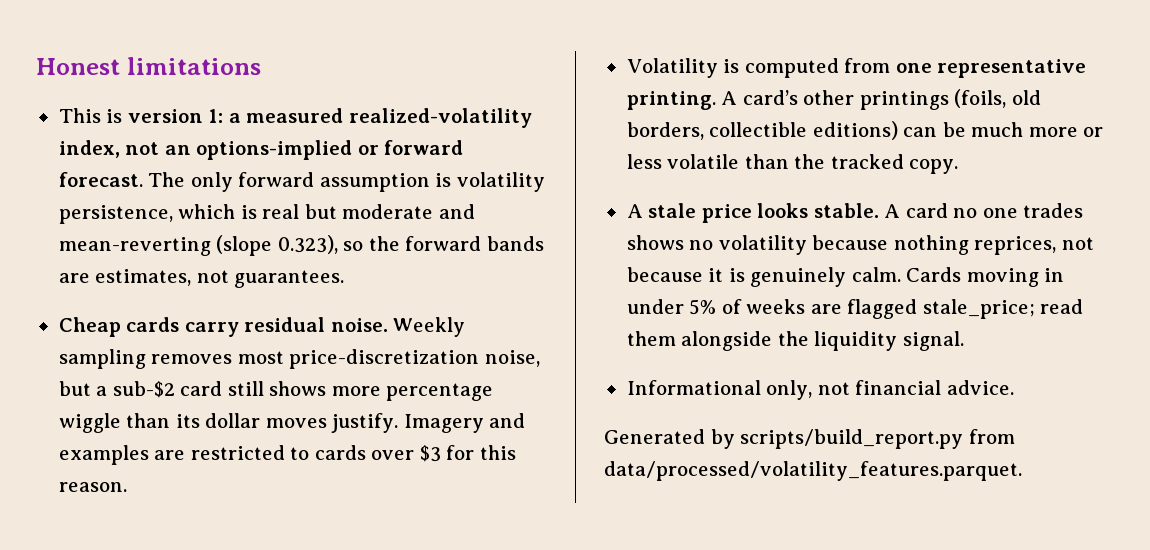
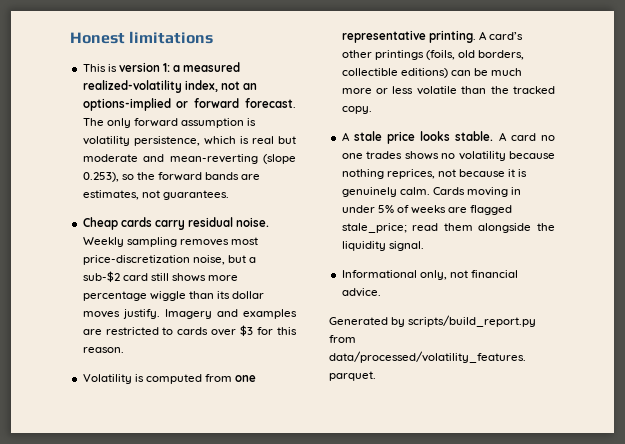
- The only forward assumption is volatility persistence, which is real but moderate and mean-reverting (slope 0.323), so the forward bands are estimates, not guarantees.
+ The only forward assumption is volatility persistence, which is real but moderate and mean-reverting (slope 0.253), so the forward bands are estimates, not guarantees.

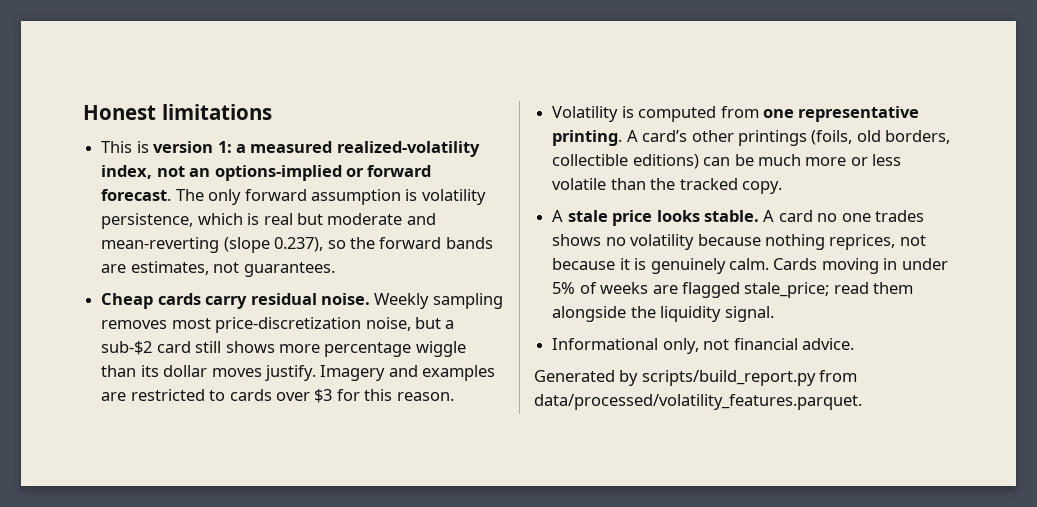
- The only forward assumption is volatility persistence, which is real but moderate and mean-reverting (slope 0.253), so the forward bands are estimates, not guarantees.
+ The only forward assumption is volatility persistence, which is real but moderate and mean-reverting (slope 0.237), so the forward bands are estimates, not guarantees.

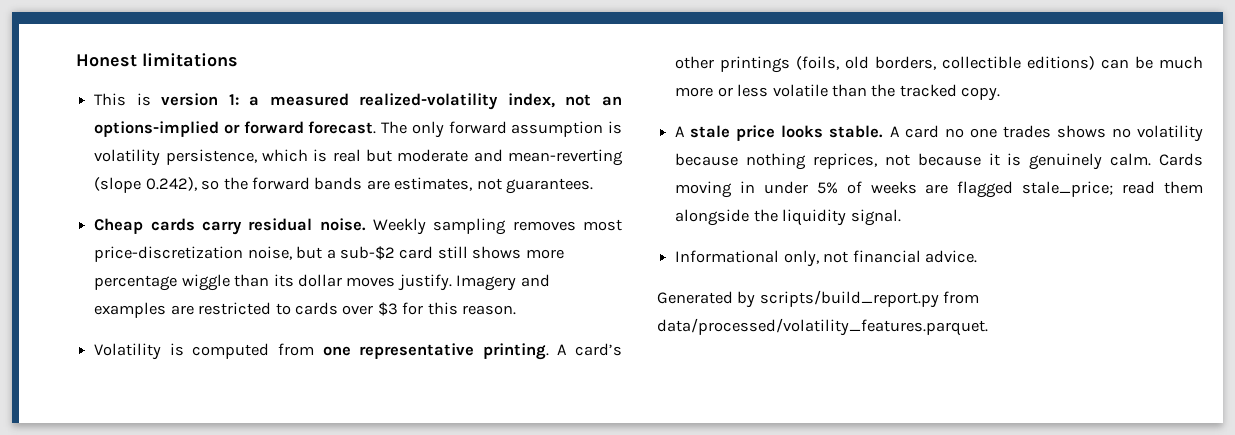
- The only forward assumption is volatility persistence, which is real but moderate and mean-reverting (slope 0.237), so the forward bands are estimates, not guarantees.
+ The only forward assumption is volatility persistence, which is real but moderate and mean-reverting (slope 0.242), so the forward bands are estimates, not guarantees.

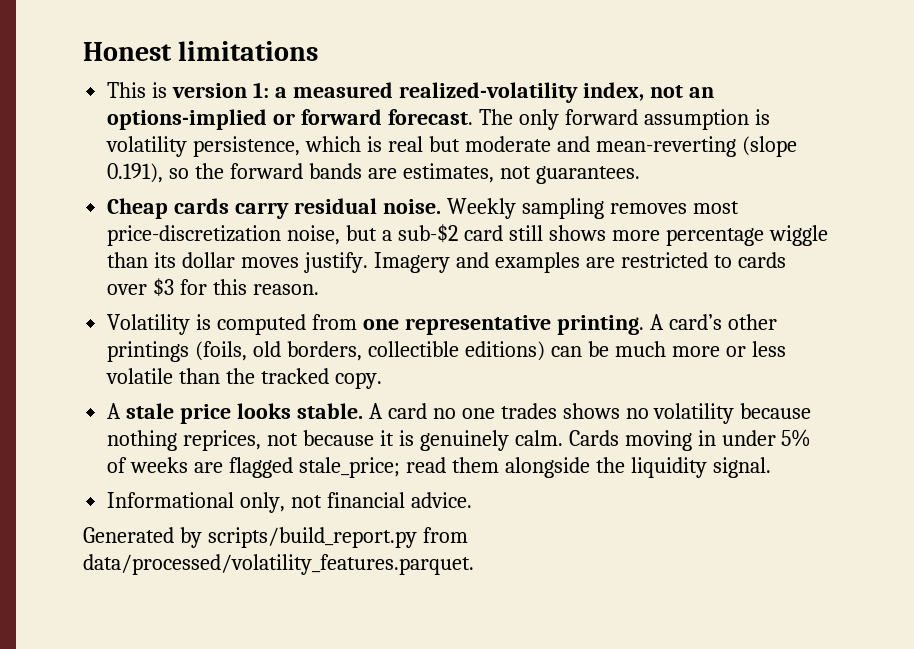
- The only forward assumption is volatility persistence, which is real but moderate and mean-reverting (slope 0.242), so the forward bands are estimates, not guarantees.
+ The only forward assumption is volatility persistence, which is real but moderate and mean-reverting (slope 0.191), so the forward bands are estimates, not guarantees.

